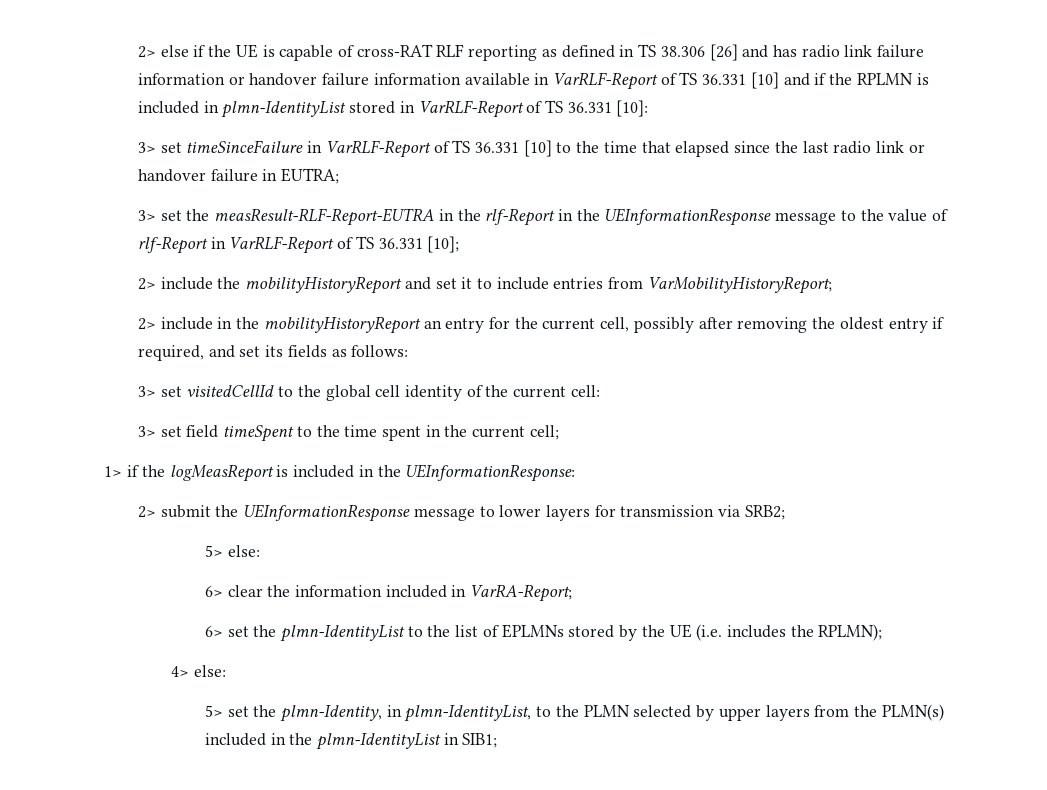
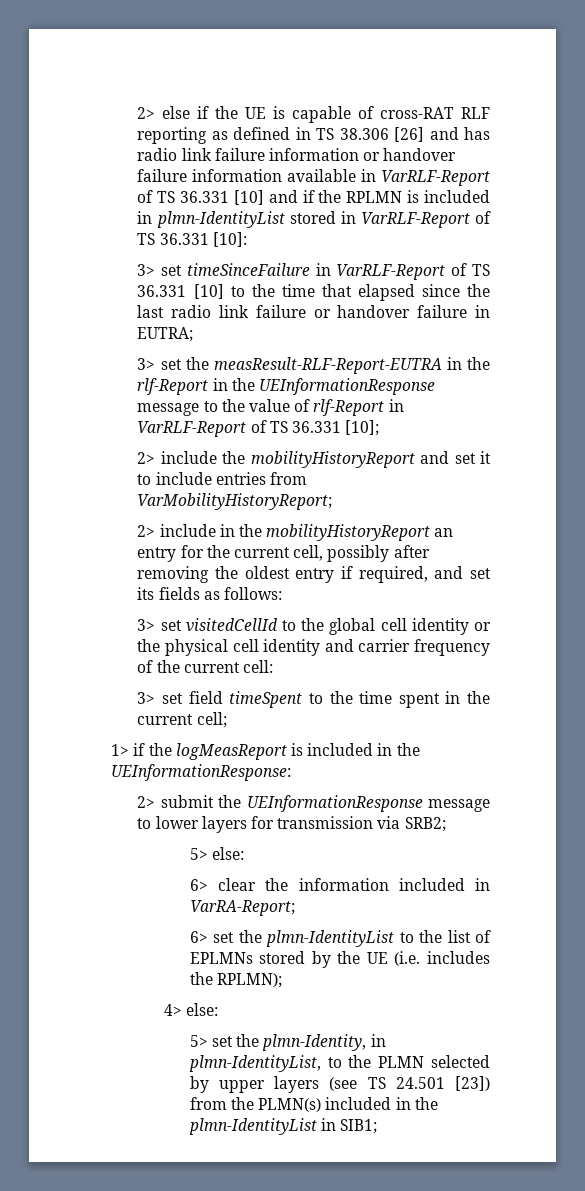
- 3> set timeSinceFailure in VarRLF-Report of TS 36.331 [10] to the time that elapsed since the last radio link or handover failure in EUTRA;
+ 3> set timeSinceFailure in VarRLF-Report of TS 36.331 [10] to the time that elapsed since the last radio link failure or handover failure in EUTRA;
- 3> set visitedCellId to the global cell identity of the current cell:
+ 3> set visitedCellId to the global cell identity or the physical cell identity and carrier frequency of the current cell:
- 5> set the plmn-Identity, in plmn-IdentityList, to the PLMN selected by upper layers from the PLMN(s) included in the plmn-IdentityList in SIB1;
+ 5> set the plmn-Identity, in plmn-IdentityList, to the PLMN selected by upper layers (see TS 24.501 [23]) from the PLMN(s) included in the plmn-IdentityList in SIB1;

